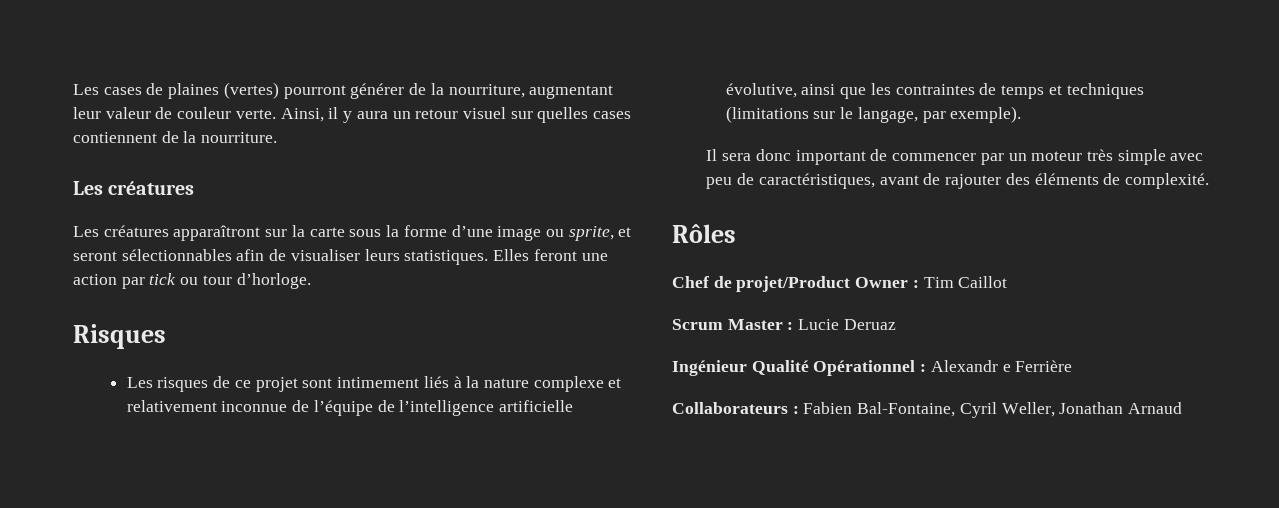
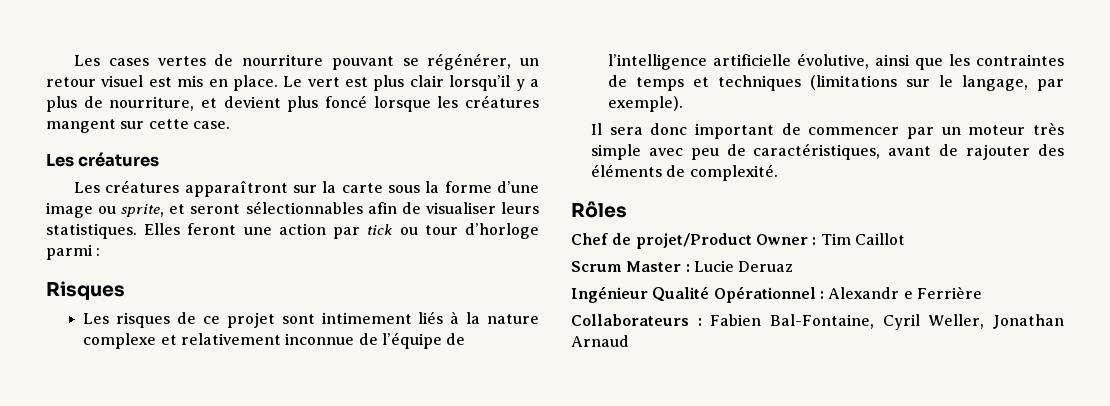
- Les cases de plaines (vertes) pourront générer de la nourriture, augmentant leur valeur de couleur verte. Ainsi, il y aura un retour visuel sur quelles cases contiennent de la nourriture.
+ Les cases vertes de nourriture pouvant se régénérer, un retour visuel est mis en place. Le vert est plus clair lorsqu’il y a plus de nourriture, et devient plus foncé lorsque les créatures mangent sur cette case.
- Elles feront une action par tick ou tour d’horloge.
+ Elles feront une action par tick ou tour d’horloge parmi :

